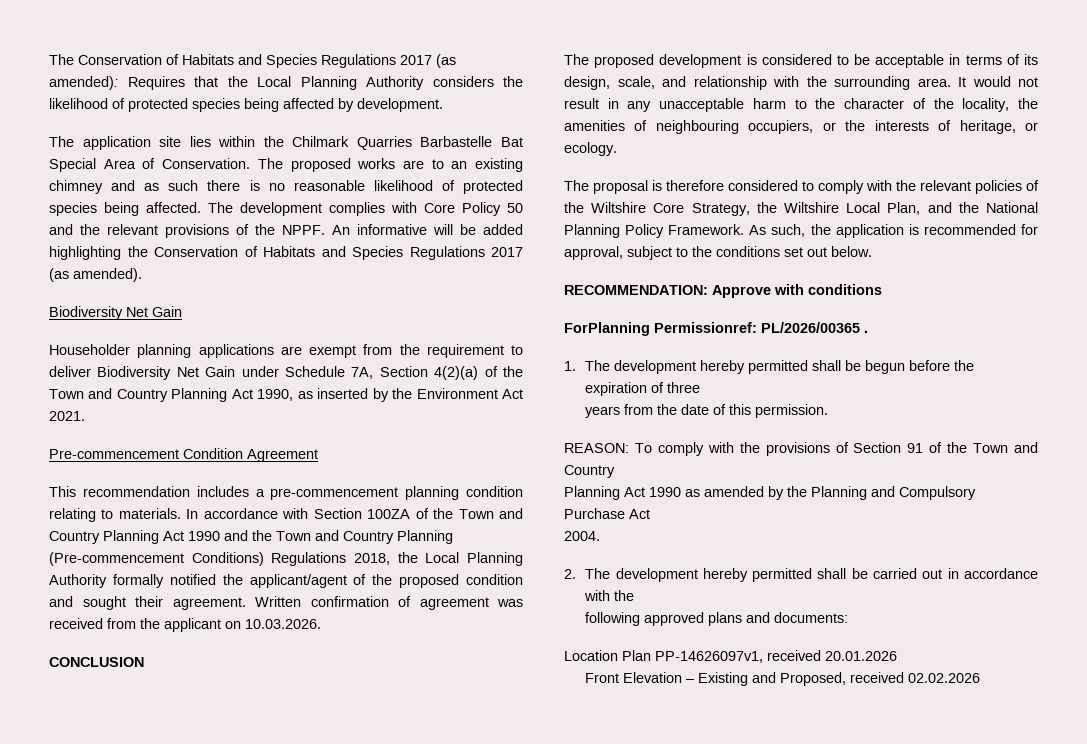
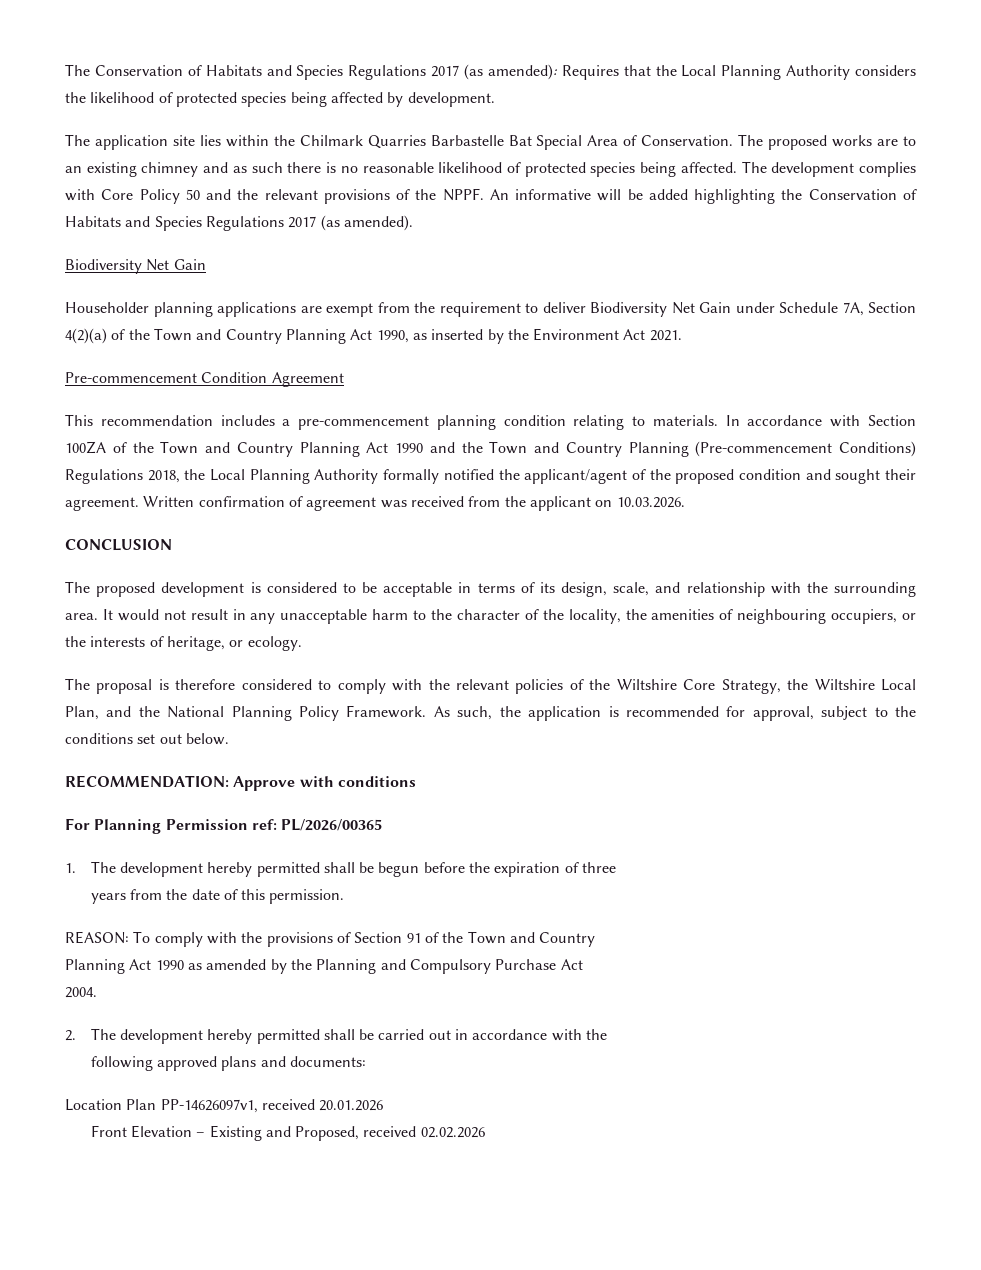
- ForPlanning Permissionref: PL/2026/00365 .
+ For Planning Permission ref: PL/2026/00365

